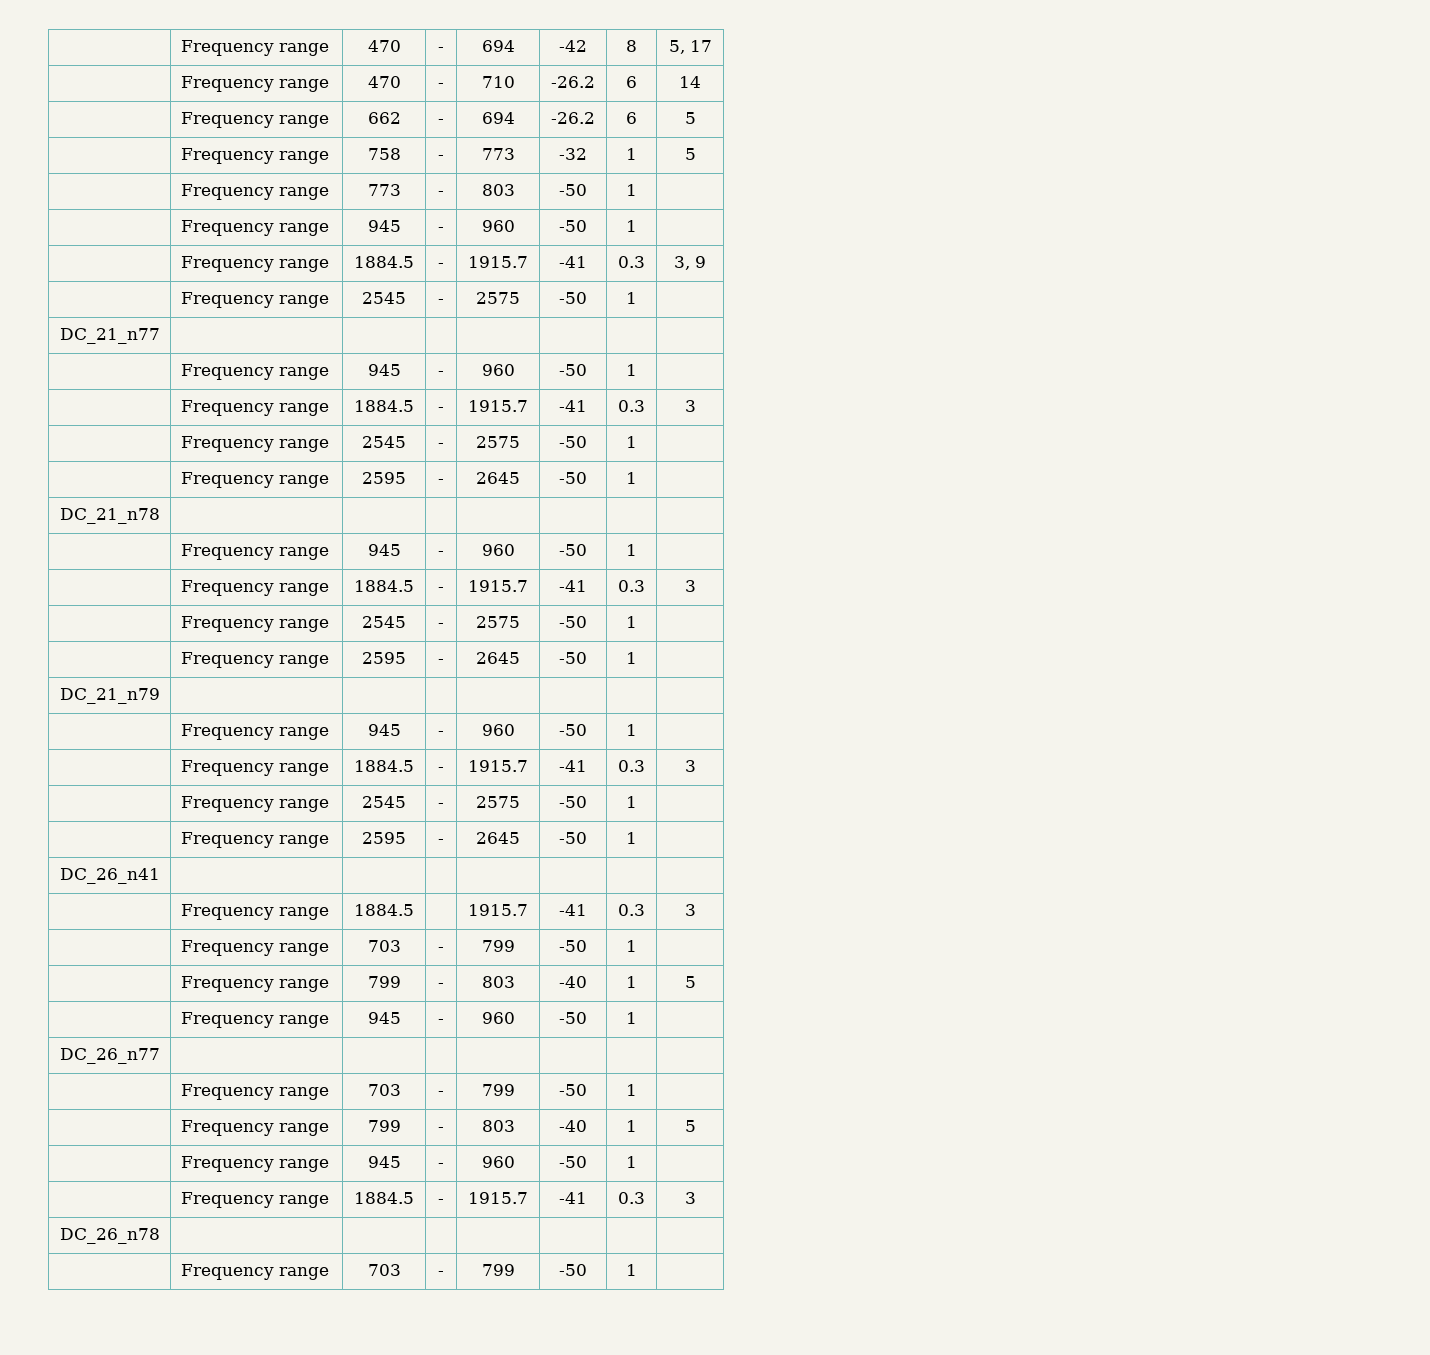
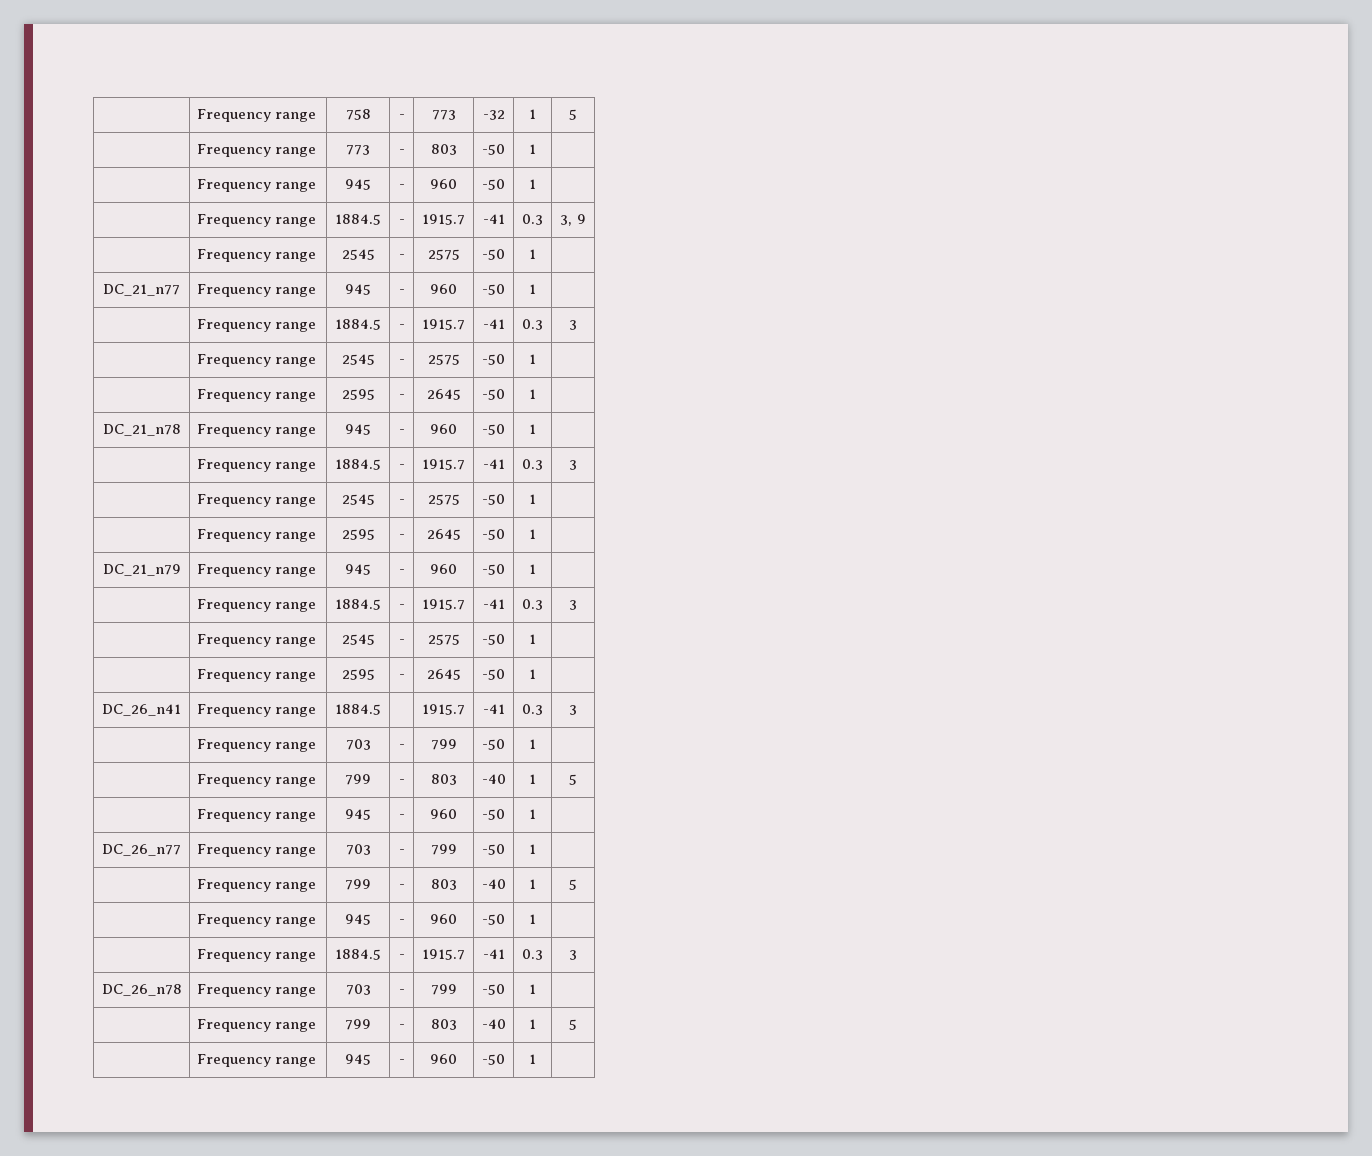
- | Frequency range | 470 | - | 694 | -42 | 8 | 5, 17
- | Frequency range | 470 | - | 710 | -26.2 | 6 | 14
- | Frequency range | 662 | - | 694 | -26.2 | 6 | 5
- DC_21_n77 | | | | | | |
- | Frequency range | 945 | - | 960 | -50 | 1 |
+ DC_21_n77 | Frequency range | 945 | - | 960 | -50 | 1 |
- DC_21_n78 | | | | | | |
- | Frequency range | 945 | - | 960 | -50 | 1 |
+ DC_21_n78 | Frequency range | 945 | - | 960 | -50 | 1 |
- DC_21_n79 | | | | | | |
- | Frequency range | 945 | - | 960 | -50 | 1 |
+ DC_21_n79 | Frequency range | 945 | - | 960 | -50 | 1 |
- DC_26_n41 | | | | | | |
- | Frequency range | 1884.5 | | 1915.7 | -41 | 0.3 | 3
+ DC_26_n41 | Frequency range | 1884.5 | | 1915.7 | -41 | 0.3 | 3
- DC_26_n77 | | | | | | |
- | Frequency range | 703 | - | 799 | -50 | 1 |
+ DC_26_n77 | Frequency range | 703 | - | 799 | -50 | 1 |
- DC_26_n78 | | | | | | |
- | Frequency range | 703 | - | 799 | -50 | 1 |
+ DC_26_n78 | Frequency range | 703 | - | 799 | -50 | 1 |
+ | Frequency range | 799 | - | 803 | -40 | 1 | 5
+ | Frequency range | 945 | - | 960 | -50 | 1 |

